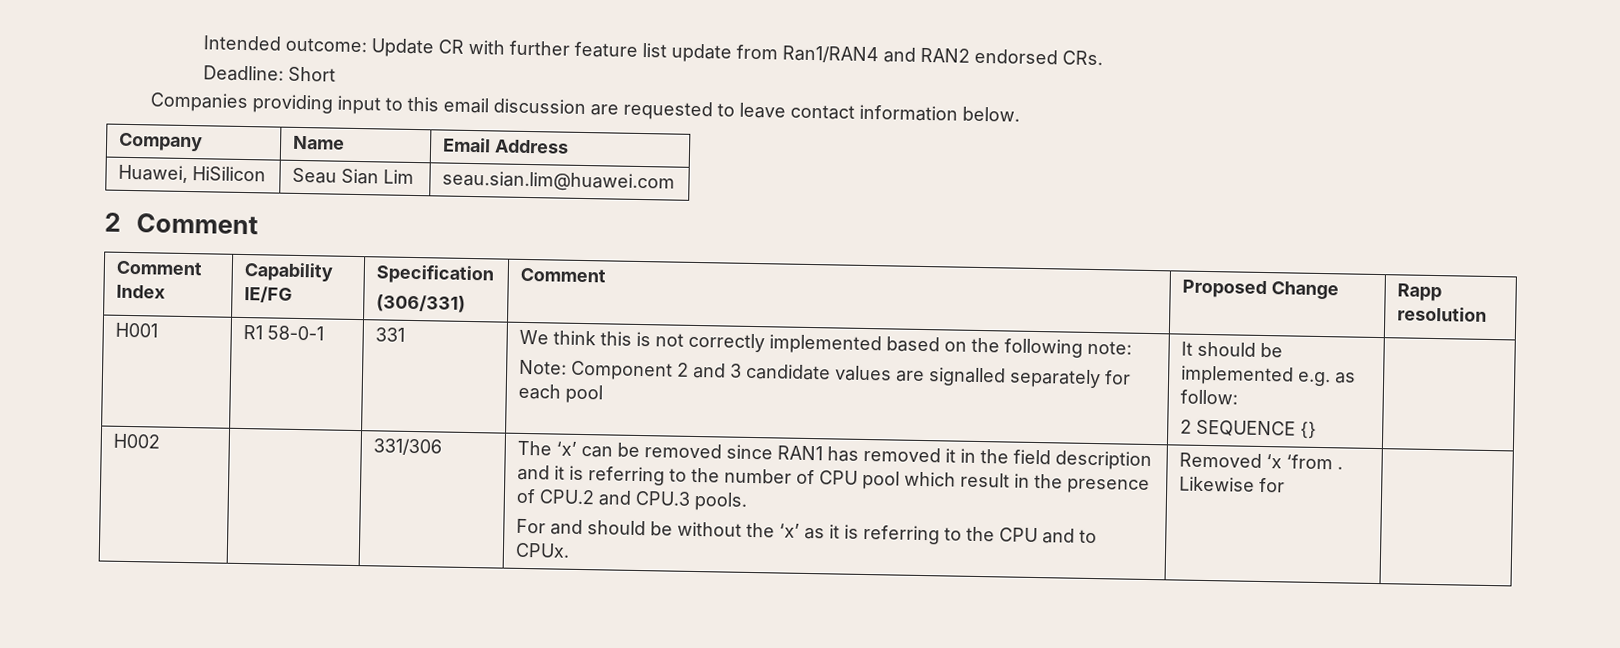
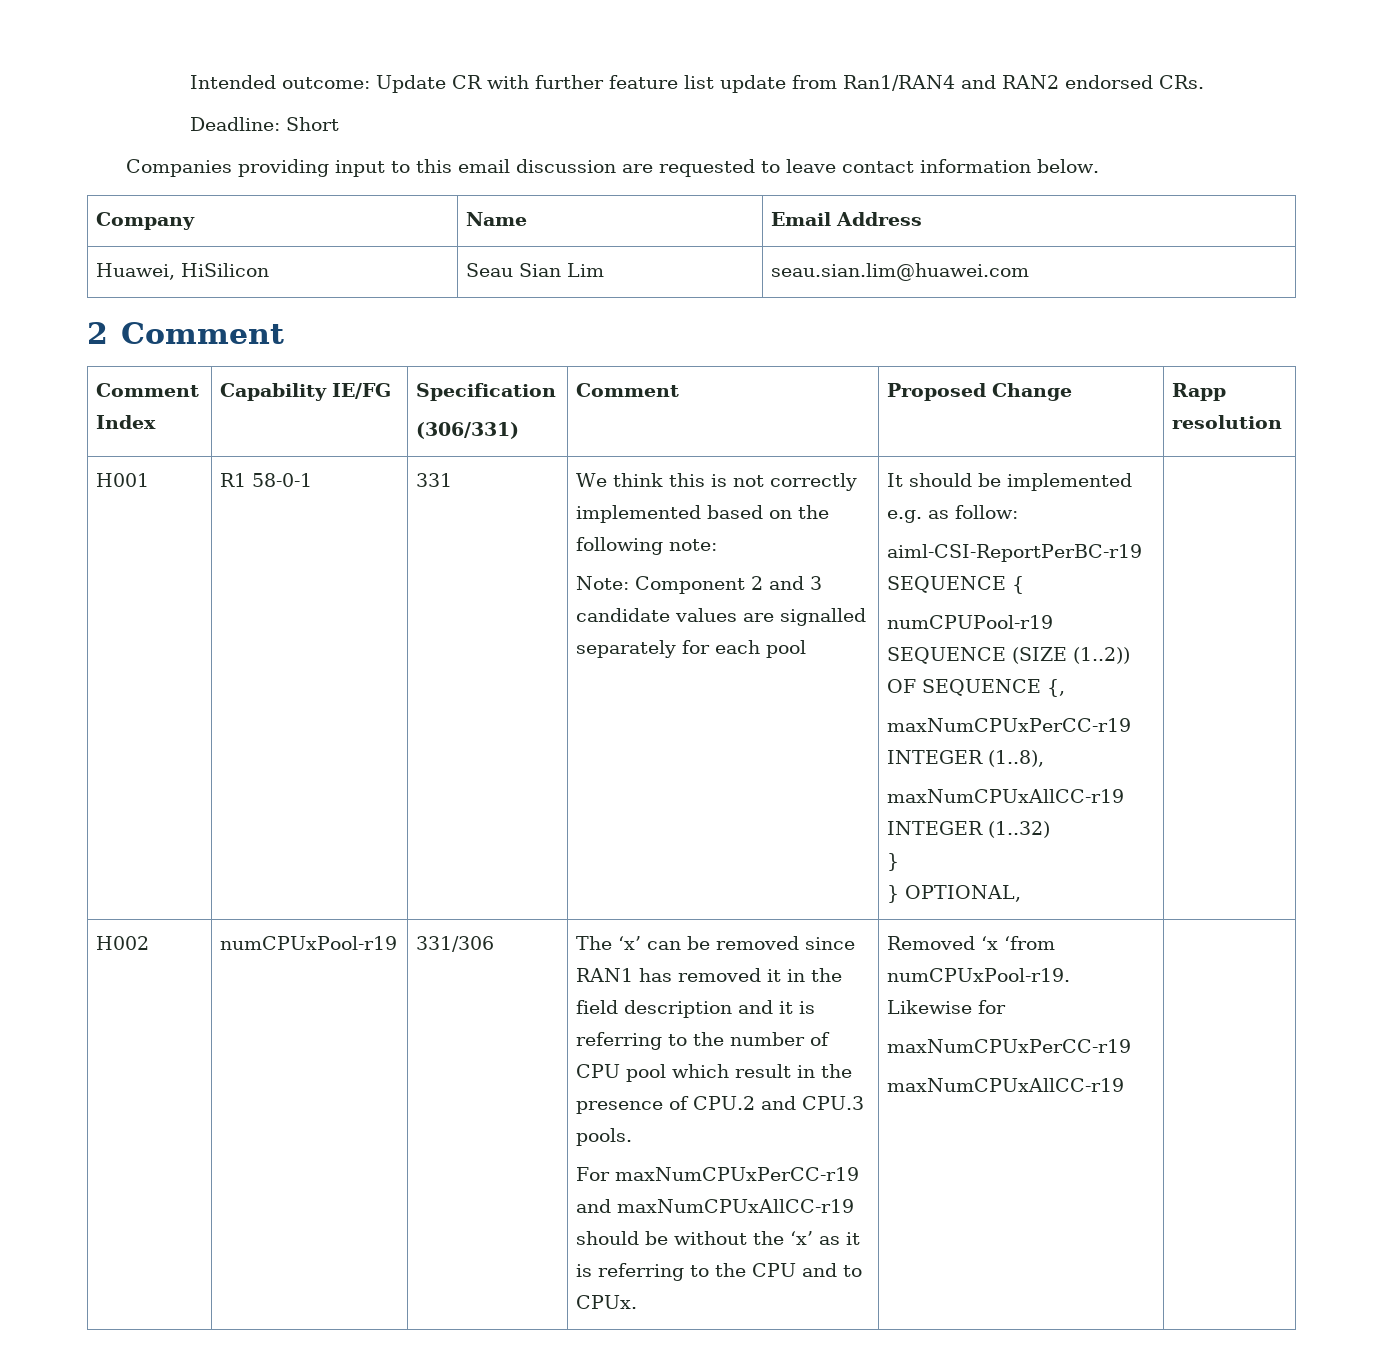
- 2 SEQUENCE {}
+ aiml-CSI-ReportPerBC-r19 SEQUENCE {
+ numCPUPool-r19 SEQUENCE (SIZE (1..2)) OF SEQUENCE {,
+ maxNumCPUxPerCC-r19 INTEGER (1..8),
+ maxNumCPUxAllCC-r19 INTEGER (1..32)
+ }
+ } OPTIONAL,
+ numCPUxPool-r19
- For and should be without the ‘x’ as it is referring to the CPU and to CPUx.
+ For maxNumCPUxPerCC-r19 and maxNumCPUxAllCC-r19 should be without the ‘x’ as it is referring to the CPU and to CPUx.
- Removed ‘x ‘from .
+ Removed ‘x ‘from numCPUxPool-r19.
  Likewise for
+ maxNumCPUxPerCC-r19
+ maxNumCPUxAllCC-r19

